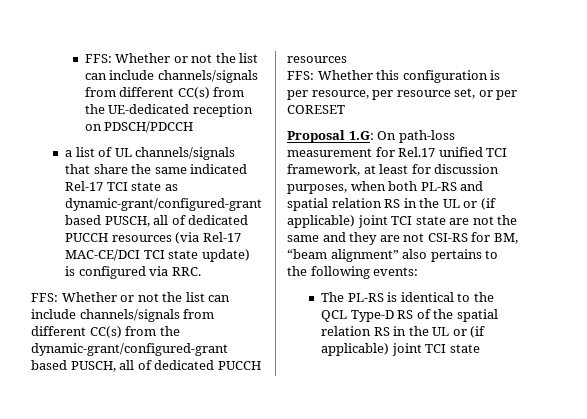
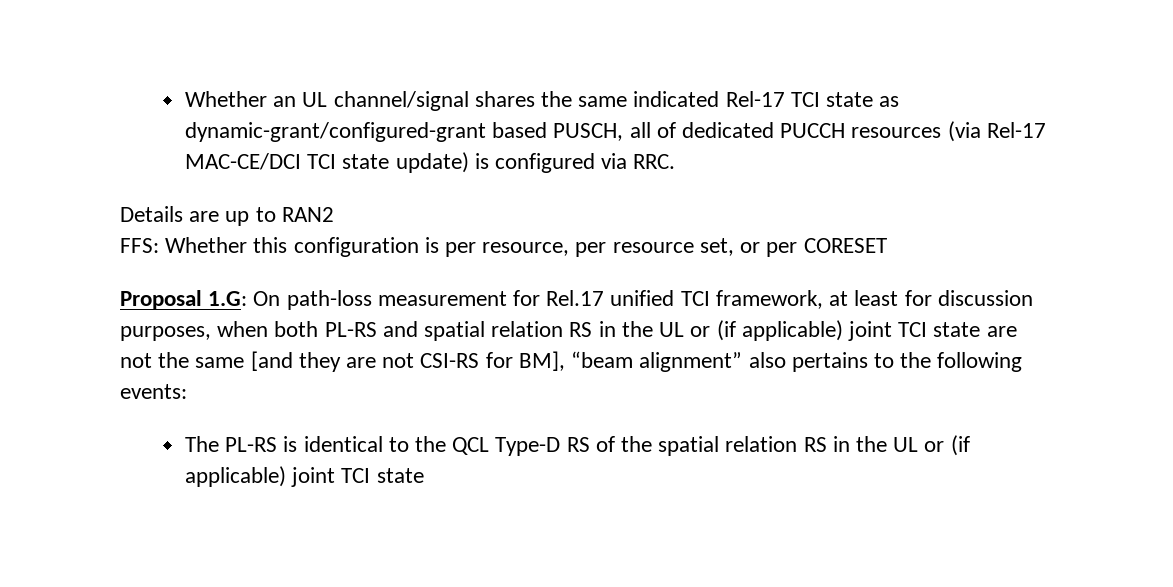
- FFS: Whether or not the list can include channels/signals from different CC(s) from the UE-dedicated reception on PDSCH/PDCCH
- a list of UL channels/signals that share the same indicated Rel-17 TCI state as dynamic-grant/configured-grant based PUSCH, all of dedicated PUCCH resources (via Rel-17 MAC-CE/DCI TCI state update) is configured via RRC.
+ Whether an UL channel/signal shares the same indicated Rel-17 TCI state as dynamic-grant/configured-grant based PUSCH, all of dedicated PUCCH resources (via Rel-17 MAC-CE/DCI TCI state update) is configured via RRC.
- FFS: Whether or not the list can include channels/signals from different CC(s) from the dynamic-grant/configured-grant based PUSCH, all of dedicated PUCCH resources
+ Details are up to RAN2
- Proposal 1.G: On path-loss measurement for Rel.17 unified TCI framework, at least for discussion purposes, when both PL-RS and spatial relation RS in the UL or (if applicable) joint TCI state are not the same and they are not CSI-RS for BM, “beam alignment” also pertains to the following events:
+ Proposal 1.G: On path-loss measurement for Rel.17 unified TCI framework, at least for discussion purposes, when both PL-RS and spatial relation RS in the UL or (if applicable) joint TCI state are not the same [and they are not CSI-RS for BM], “beam alignment” also pertains to the following events:

